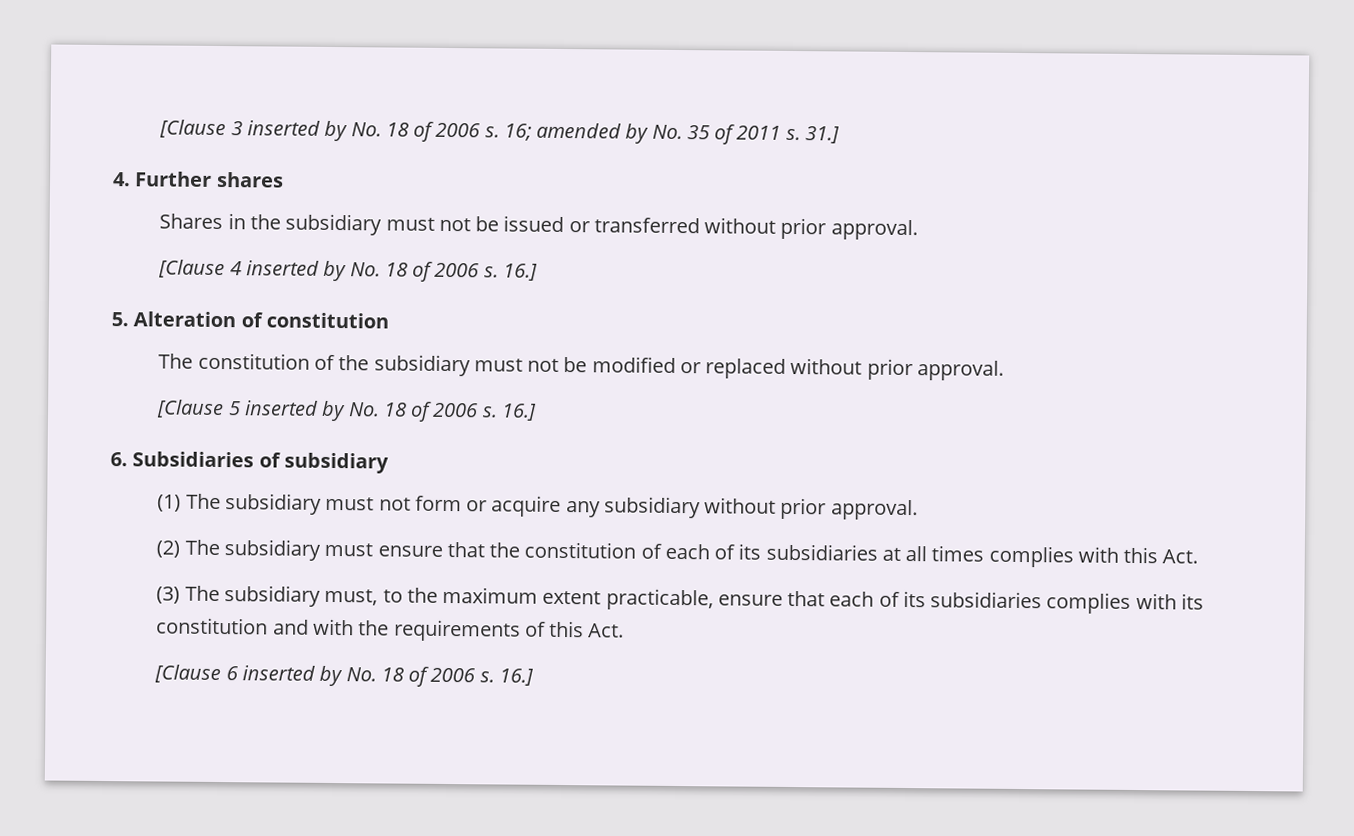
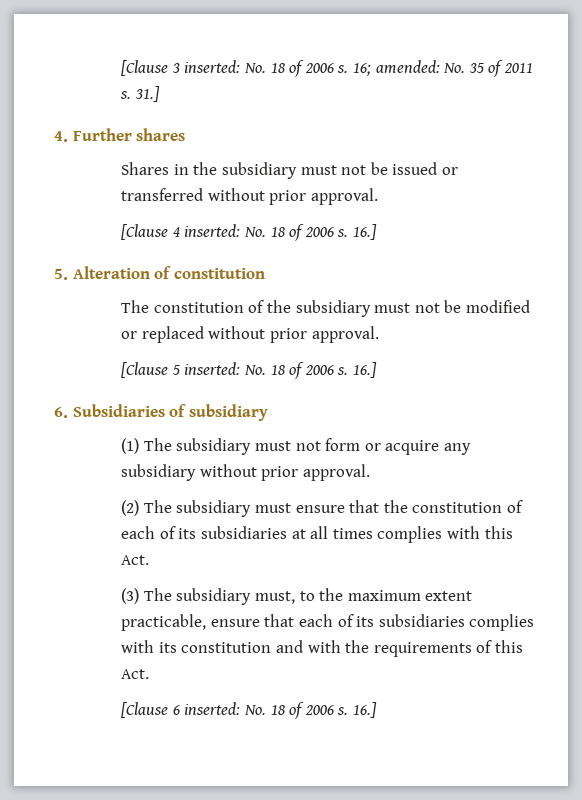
- [Clause 3 inserted by No. 18 of 2006 s.
+ [Clause 3 inserted: No. 18 of 2006 s.
- 16; amended by No. 35 of 2011 s.
+ 16; amended: No. 35 of 2011 s.
- [Clause 4 inserted by No. 18 of 2006 s.
+ [Clause 4 inserted: No. 18 of 2006 s.
- [Clause 5 inserted by No. 18 of 2006 s.
+ [Clause 5 inserted: No. 18 of 2006 s.
- [Clause 6 inserted by No. 18 of 2006 s.
+ [Clause 6 inserted: No. 18 of 2006 s.

